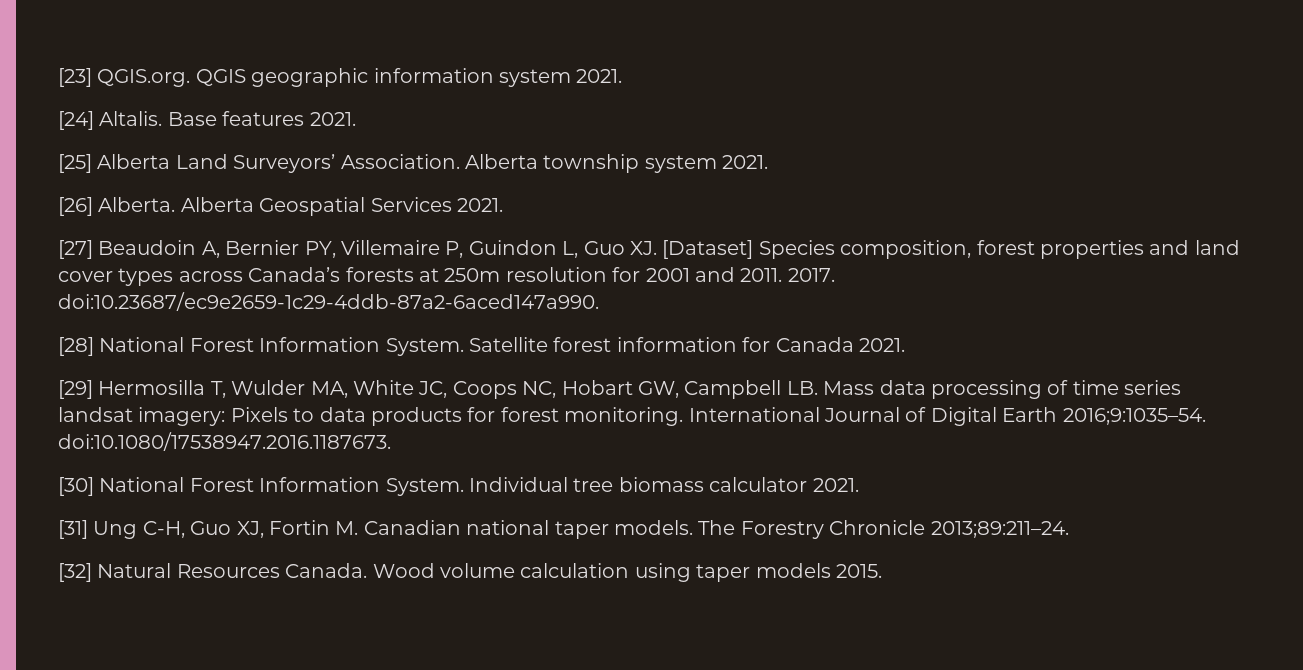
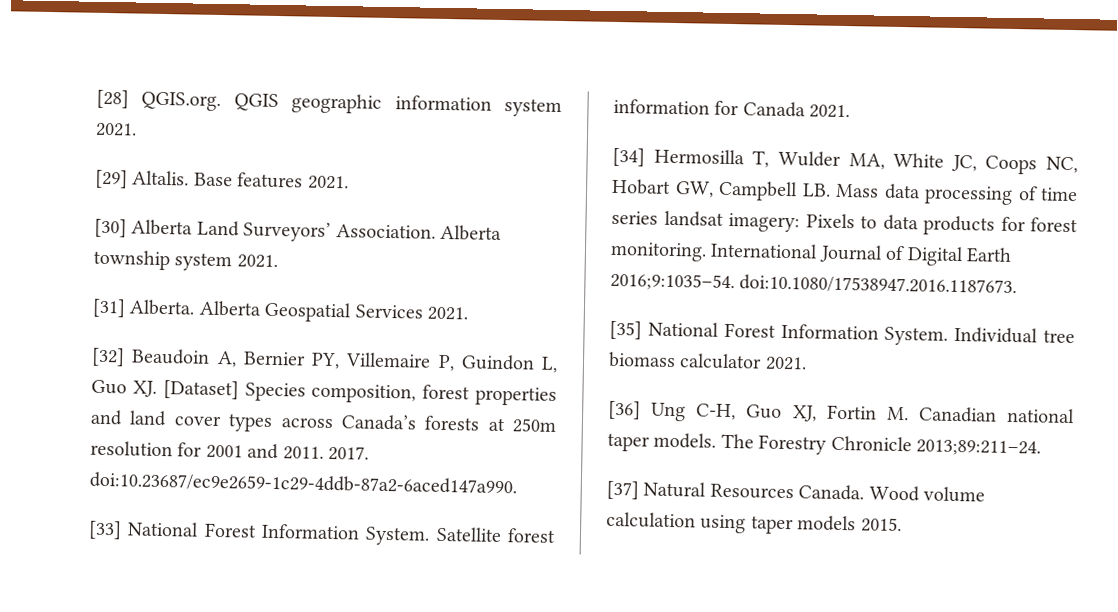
- [23] QGIS.org. QGIS geographic information system 2021.
+ [28] QGIS.org. QGIS geographic information system 2021.
- [24] Altalis.
+ [29] Altalis.
- [25] Alberta Land Surveyors’ Association.
+ [30] Alberta Land Surveyors’ Association.
- [26] Alberta.
+ [31] Alberta.
- [27] Beaudoin A, Bernier PY, Villemaire P, Guindon L, Guo XJ. [Dataset] Species composition, forest properties and land cover types across Canada’s forests at 250m resolution for 2001 and 2011.
+ [32] Beaudoin A, Bernier PY, Villemaire P, Guindon L, Guo XJ. [Dataset] Species composition, forest properties and land cover types across Canada’s forests at 250m resolution for 2001 and 2011.
- [28] National Forest Information System.
+ [33] National Forest Information System.
- [29] Hermosilla T, Wulder MA, White JC, Coops NC, Hobart GW, Campbell LB. Mass data processing of time series landsat imagery: Pixels to data products for forest monitoring.
+ [34] Hermosilla T, Wulder MA, White JC, Coops NC, Hobart GW, Campbell LB. Mass data processing of time series landsat imagery: Pixels to data products for forest monitoring.
- [30] National Forest Information System.
+ [35] National Forest Information System.
- [31] Ung C-H, Guo XJ, Fortin M. Canadian national taper models.
+ [36] Ung C-H, Guo XJ, Fortin M. Canadian national taper models.
- [32] Natural Resources Canada.
+ [37] Natural Resources Canada.

